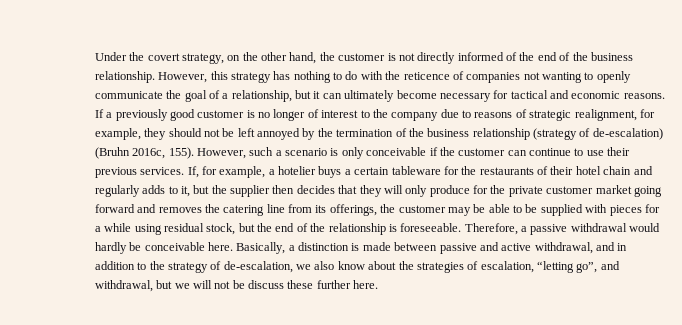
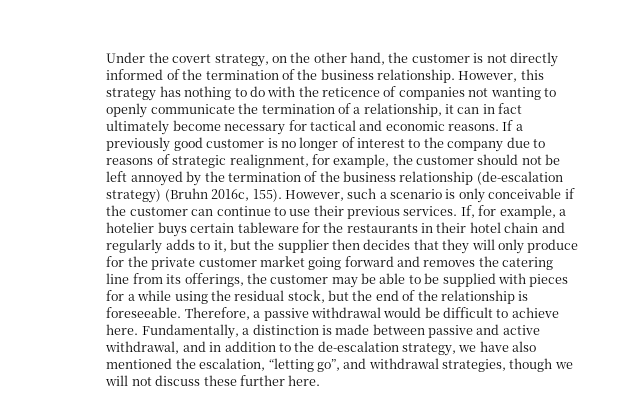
- Under the covert strategy, on the other hand, the customer is not directly informed of the end of the business relationship.
+ Under the covert strategy, on the other hand, the customer is not directly informed of the termination of the business relationship.
- However, this strategy has nothing to do with the reticence of companies not wanting to openly communicate the goal of a relationship, but it can ultimately become necessary for tactical and economic reasons.
+ However, this strategy has nothing to do with the reticence of companies not wanting to openly communicate the termination of a relationship, it can in fact ultimately become necessary for tactical and economic reasons.
- If a previously good customer is no longer of interest to the company due to reasons of strategic realignment, for example, they should not be left annoyed by the termination of the business relationship (strategy of de-escalation) (Bruhn 2016c, 155).
+ If a previously good customer is no longer of interest to the company due to reasons of strategic realignment, for example, the customer should not be left annoyed by the termination of the business relationship (de-escalation strategy) (Bruhn 2016c, 155).
- If, for example, a hotelier buys a certain tableware for the restaurants of their hotel chain and regularly adds to it, but the supplier then decides that they will only produce for the private customer market going forward and removes the catering line from its offerings, the customer may be able to be supplied with pieces for a while using residual stock, but the end of the relationship is foreseeable.
+ If, for example, a hotelier buys certain tableware for the restaurants in their hotel chain and regularly adds to it, but the supplier then decides that they will only produce for the private customer market going forward and removes the catering line from its offerings, the customer may be able to be supplied with pieces for a while using the residual stock, but the end of the relationship is foreseeable.
- Therefore, a passive withdrawal would hardly be conceivable here. Basically, a distinction is made between passive and active withdrawal, and in addition to the strategy of de-escalation, we also know about the strategies of escalation, “letting go”, and withdrawal, but we will not be discuss these further here.
+ Therefore, a passive withdrawal would be difficult to achieve here. Fundamentally, a distinction is made between passive and active withdrawal, and in addition to the de-escalation strategy, we have also mentioned the escalation, “letting go”, and withdrawal strategies, though we will not discuss these further here.

